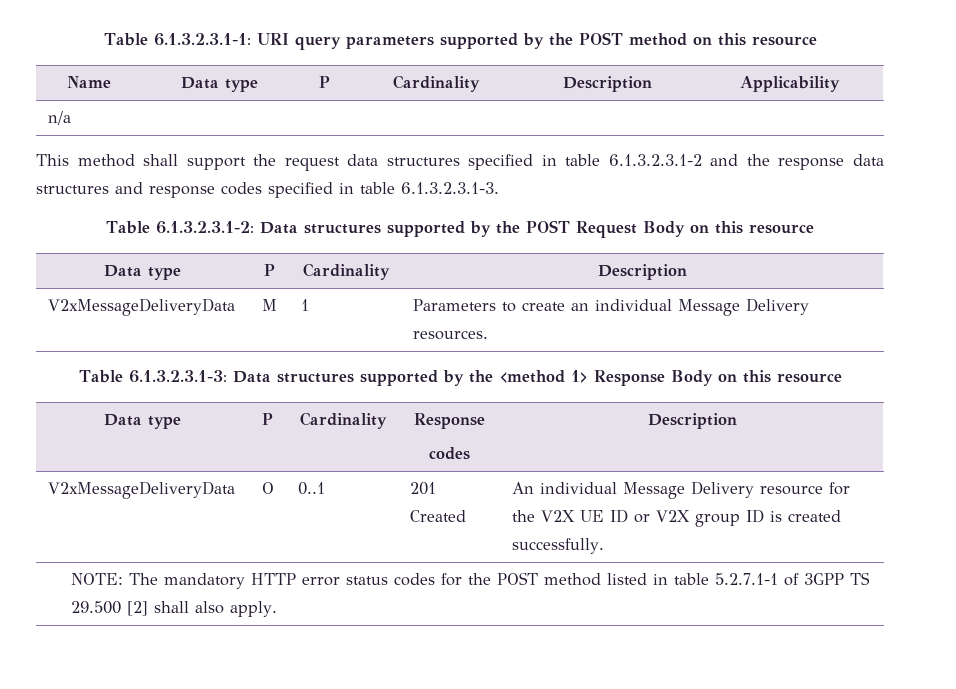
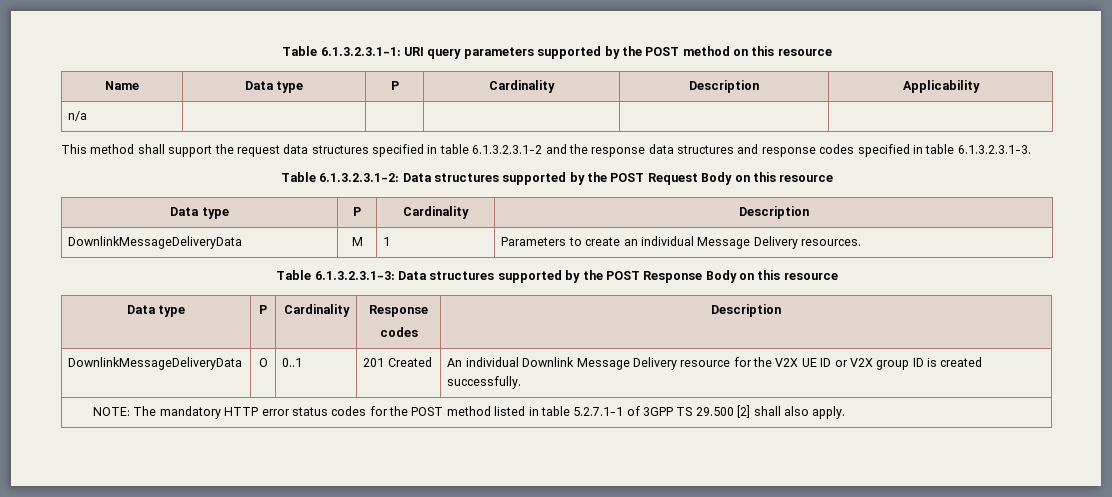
- V2xMessageDeliveryData | M | 1 | Parameters to create an individual Message Delivery resources.
+ DownlinkMessageDeliveryData | M | 1 | Parameters to create an individual Message Delivery resources.
- Table 6.1.3.2.3.1-3: Data structures supported by the <method 1> Response Body on this resource
+ Table 6.1.3.2.3.1-3: Data structures supported by the POST Response Body on this resource
- V2xMessageDeliveryData | O | 0..1 | 201 Created | An individual Message Delivery resource for the V2X UE ID or V2X group ID is created successfully.
+ DownlinkMessageDeliveryData | O | 0..1 | 201 Created | An individual Downlink Message Delivery resource for the V2X UE ID or V2X group ID is created successfully.

